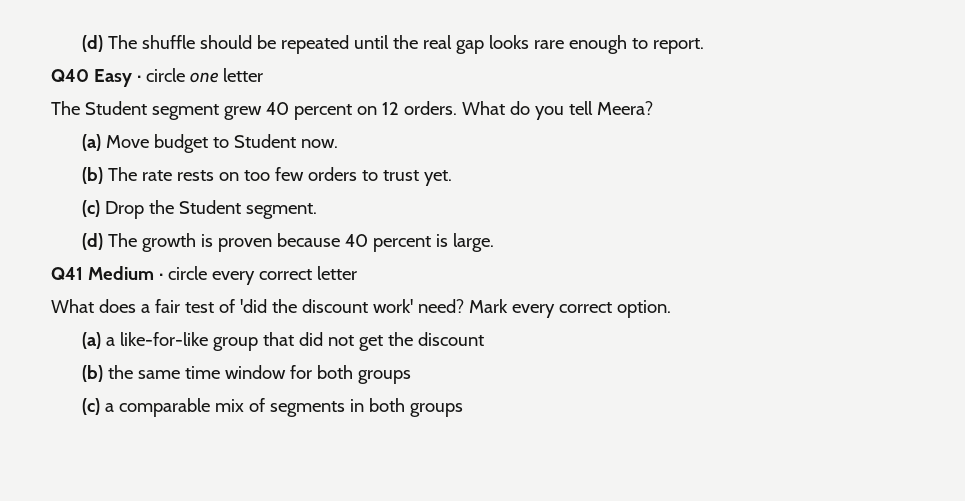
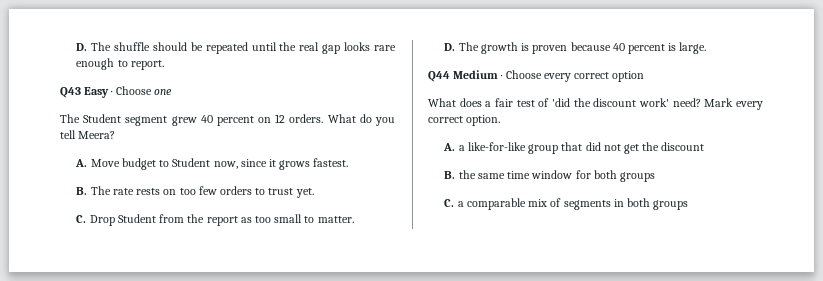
- (d) The shuffle should be repeated until the real gap looks rare enough to report.
+ D. The shuffle should be repeated until the real gap looks rare enough to report.
- Q40 Easy · circle one letter
+ Q43 Easy · Choose one
- (a) Move budget to Student now.
- (b) The rate rests on too few orders to trust yet.
+ A. Move budget to Student now, since it grows fastest.
+ B. The rate rests on too few orders to trust yet.
- (c) Drop the Student segment.
- (d) The growth is proven because 40 percent is large.
+ C. Drop Student from the report as too small to matter.
+ D. The growth is proven because 40 percent is large.
- Q41 Medium · circle every correct letter
+ Q44 Medium · Choose every correct option
- (a) a like-for-like group that did not get the discount
+ A. a like-for-like group that did not get the discount
- (b) the same time window for both groups
+ B. the same time window for both groups
- (c) a comparable mix of segments in both groups
+ C. a comparable mix of segments in both groups

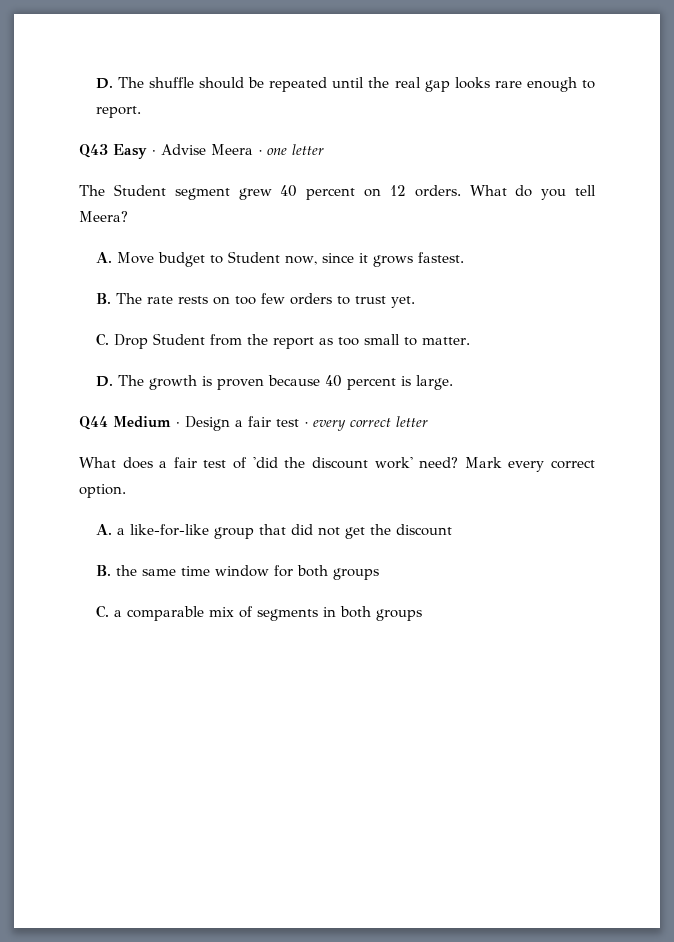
- Q43 Easy · Choose one
+ Q43 Easy · Advise Meera · one letter
- Q44 Medium · Choose every correct option
+ Q44 Medium · Design a fair test · every correct letter

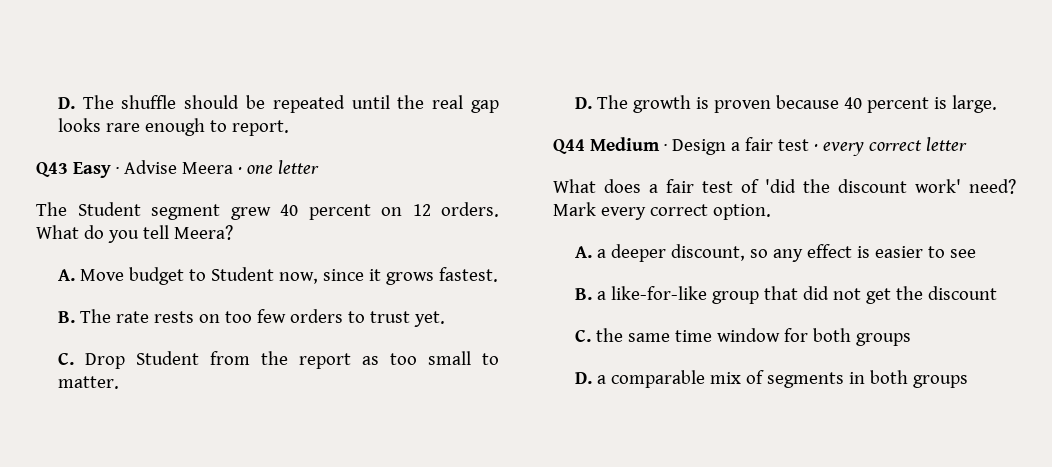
- A. a like-for-like group that did not get the discount
+ A. a deeper discount, so any effect is easier to see
+ B. a like-for-like group that did not get the discount
- B. the same time window for both groups
+ C. the same time window for both groups
- C. a comparable mix of segments in both groups
+ D. a comparable mix of segments in both groups

